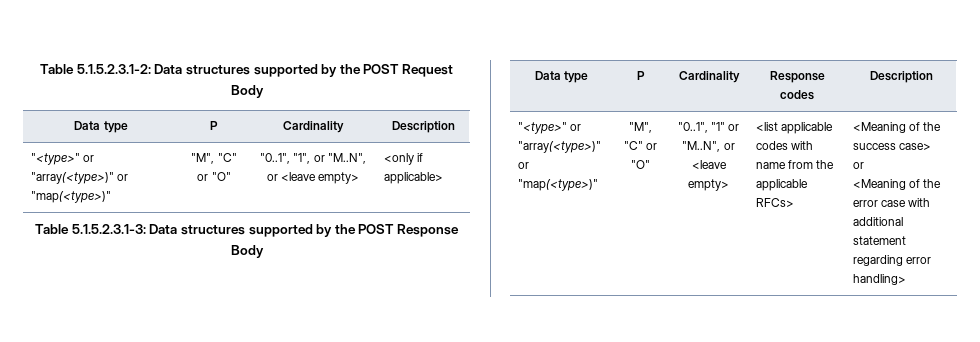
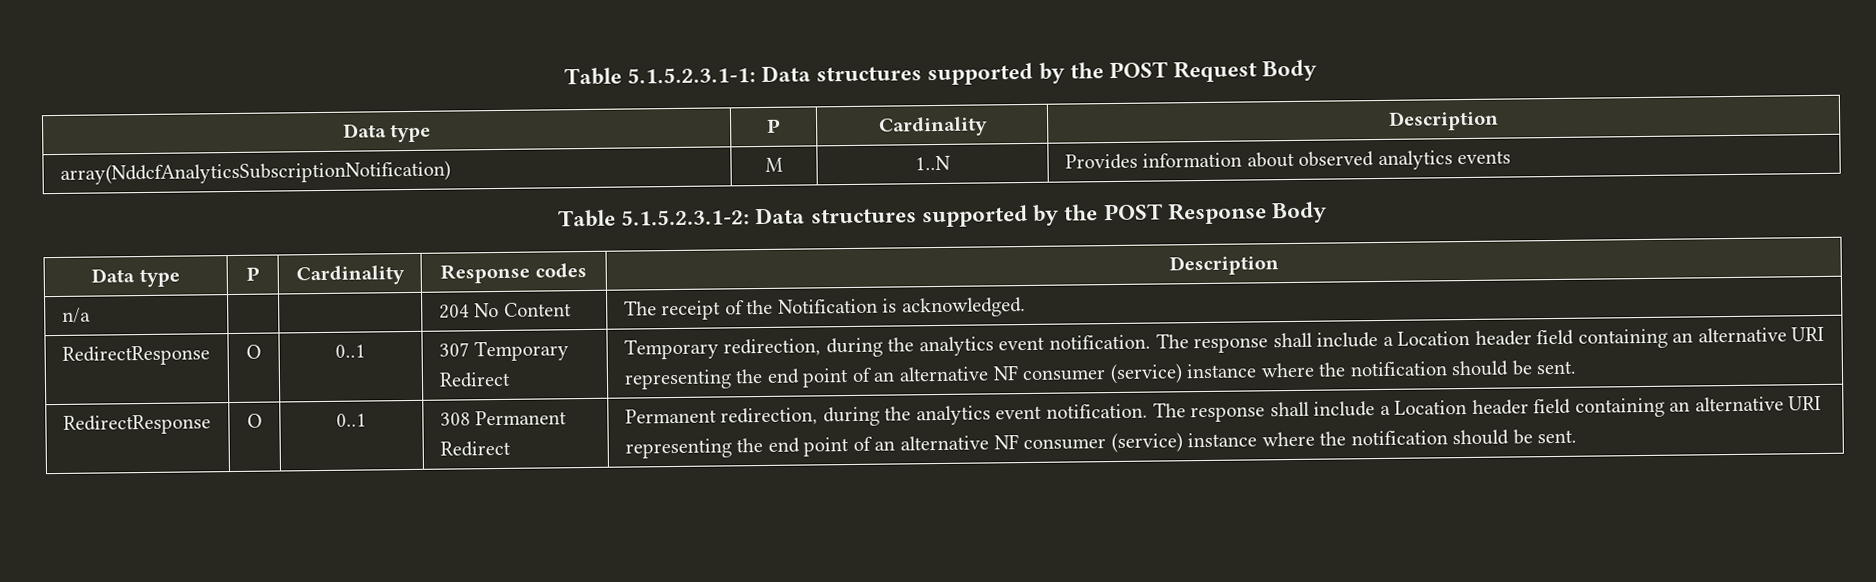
- Table 5.1.5.2.3.1-2: Data structures supported by the POST Request Body
+ Table 5.1.5.2.3.1-1: Data structures supported by the POST Request Body
- "<type>" or "array(<type>)" or "map(<type>)" | "M", "C" or "O" | "0..1", "1", or "M..N", or <leave empty> | <only if applicable>
- Table 5.1.5.2.3.1-3: Data structures supported by the POST Response Body
+ array(NddcfAnalyticsSubscriptionNotification) | M | 1..N | Provides information about observed analytics events
+ Table 5.1.5.2.3.1-2: Data structures supported by the POST Response Body
- "<type>" or "array(<type>)" or "map(<type>)" | "M", "C" or "O" | "0..1", "1" or "M..N", or <leave empty> | <list applicable codes with name from the applicable RFCs> | <Meaning of the success case>
- or
- <Meaning of the error case with additional statement regarding error handling>
+ n/a | | | 204 No Content | The receipt of the Notification is acknowledged.
+ RedirectResponse | O | 0..1 | 307 Temporary Redirect | Temporary redirection, during the analytics event notification. The response shall include a Location header field containing an alternative URI representing the end point of an alternative NF consumer (service) instance where the notification should be sent.
+ RedirectResponse | O | 0..1 | 308 Permanent Redirect | Permanent redirection, during the analytics event notification. The response shall include a Location header field containing an alternative URI representing the end point of an alternative NF consumer (service) instance where the notification should be sent.

